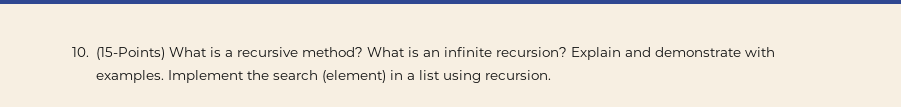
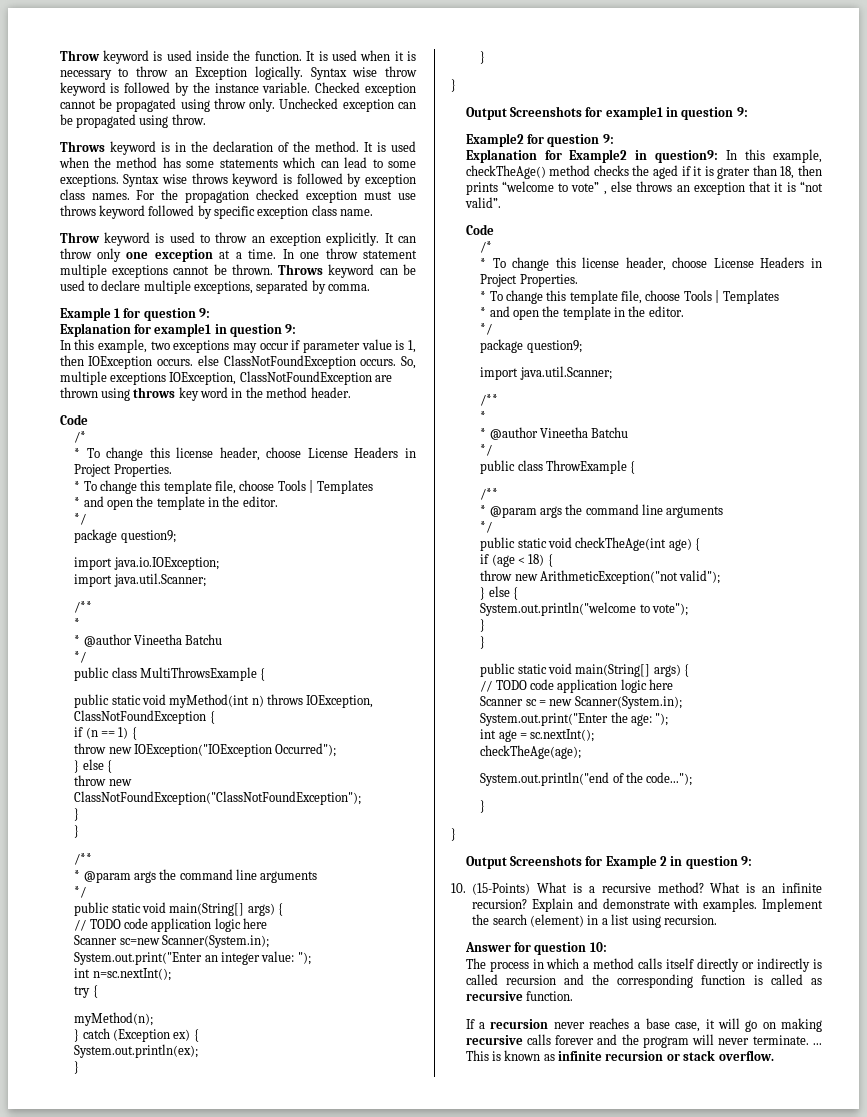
+ Throw keyword is used inside the function. It is used when it is necessary to throw an Exception logically. Syntax wise throw keyword is followed by the instance variable. Checked exception cannot be propagated using throw only. Unchecked exception can be propagated using throw.
+ Throws keyword is in the declaration of the method. It is used when the method has some statements which can lead to some exceptions. Syntax wise throws keyword is followed by exception class names. For the propagation checked exception must use throws keyword followed by specific exception class name.
+ Throw keyword is used to throw an exception explicitly. It can throw only one exception at a time. In one throw statement multiple exceptions cannot be thrown. Throws keyword can be used to declare multiple exceptions, separated by comma.
+ Example 1 for question 9:
+ Explanation for example1 in question 9:
+ In this example, two exceptions may occur if parameter value is 1, then IOException occurs. else ClassNotFoundException occurs. So, multiple exceptions IOException, ClassNotFoundException are thrown using throws key word in the method header.
+ Code
+ /*
+ * To change this license header, choose License Headers in Project Properties.
+ * To change this template file, choose Tools | Templates
+ * and open the template in the editor.
+ */
+ package question9;
+ import java.io.IOException;
+ import java.util.Scanner;
+ /**
+ *
+ * @author Vineetha Batchu
+ */
+ public class MultiThrowsExample {
+ public static void myMethod(int n) throws IOException, ClassNotFoundException {
+ if (n == 1) {
+ throw new IOException("IOException Occurred");
+ } else {
+ throw new ClassNotFoundException("ClassNotFoundException");
+ }
+ }
+ /**
+ * @param args the command line arguments
+ */
+ public static void main(String[] args) {
+ // TODO code application logic here
+ Scanner sc=new Scanner(System.in);
+ System.out.print("Enter an integer value: ");
+ int n=sc.nextInt();
+ try {
+ myMethod(n);
+ } catch (Exception ex) {
+ System.out.println(ex);
+ }
+ }
+ }
+ Output Screenshots for example1 in question 9:
+ Example2 for question 9:
+ Explanation for Example2 in question9: In this example, checkTheAge() method checks the aged if it is grater than 18, then prints “welcome to vote” , else throws an exception that it is “not valid”.
+ Code
+ /*
+ * To change this license header, choose License Headers in Project Properties.
+ * To change this template file, choose Tools | Templates
+ * and open the template in the editor.
+ */
+ package question9;
+ import java.util.Scanner;
+ /**
+ *
+ * @author Vineetha Batchu
+ */
+ public class ThrowExample {
+ /**
+ * @param args the command line arguments
+ */
+ public static void checkTheAge(int age) {
+ if (age < 18) {
+ throw new ArithmeticException("not valid");
+ } else {
+ System.out.println("welcome to vote");
+ }
+ }
+ public static void main(String[] args) {
+ // TODO code application logic here
+ Scanner sc = new Scanner(System.in);
+ System.out.print("Enter the age: ");
+ int age = sc.nextInt();
+ checkTheAge(age);
+ System.out.println("end of the code...");
+ }
+ }
+ Output Screenshots for Example 2 in question 9:
+ Answer for question 10:
+ The process in which a method calls itself directly or indirectly is called recursion and the corresponding function is called as recursive function.
+ If a recursion never reaches a base case, it will go on making recursive calls forever and the program will never terminate. ... This is known as infinite recursion or stack overflow.

